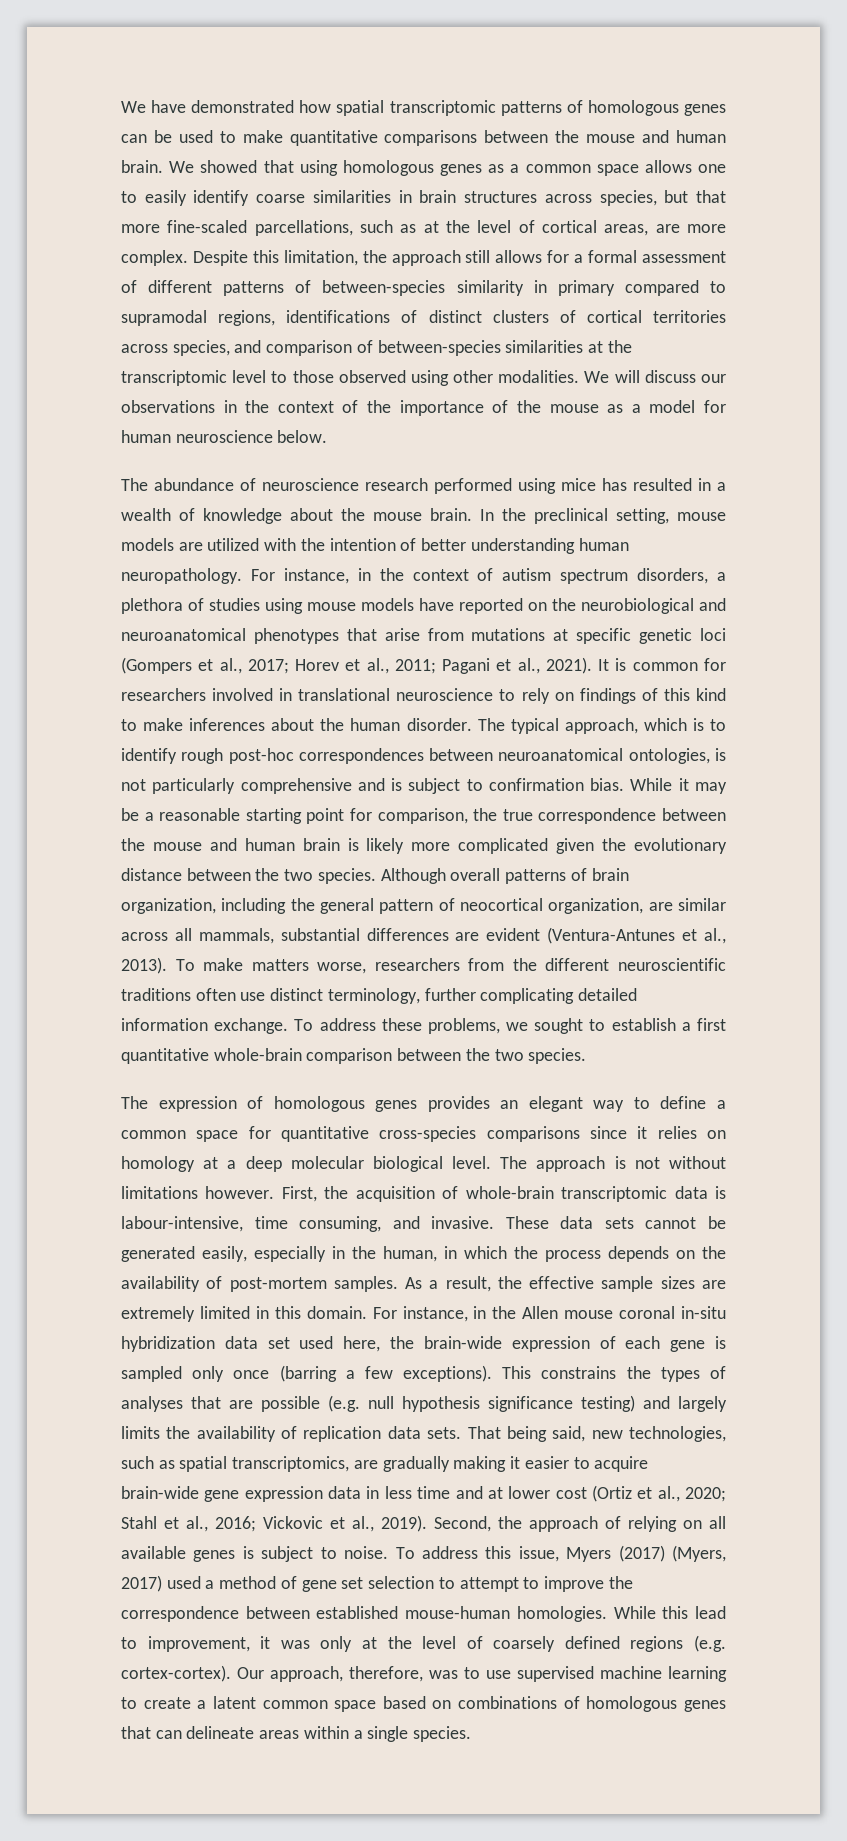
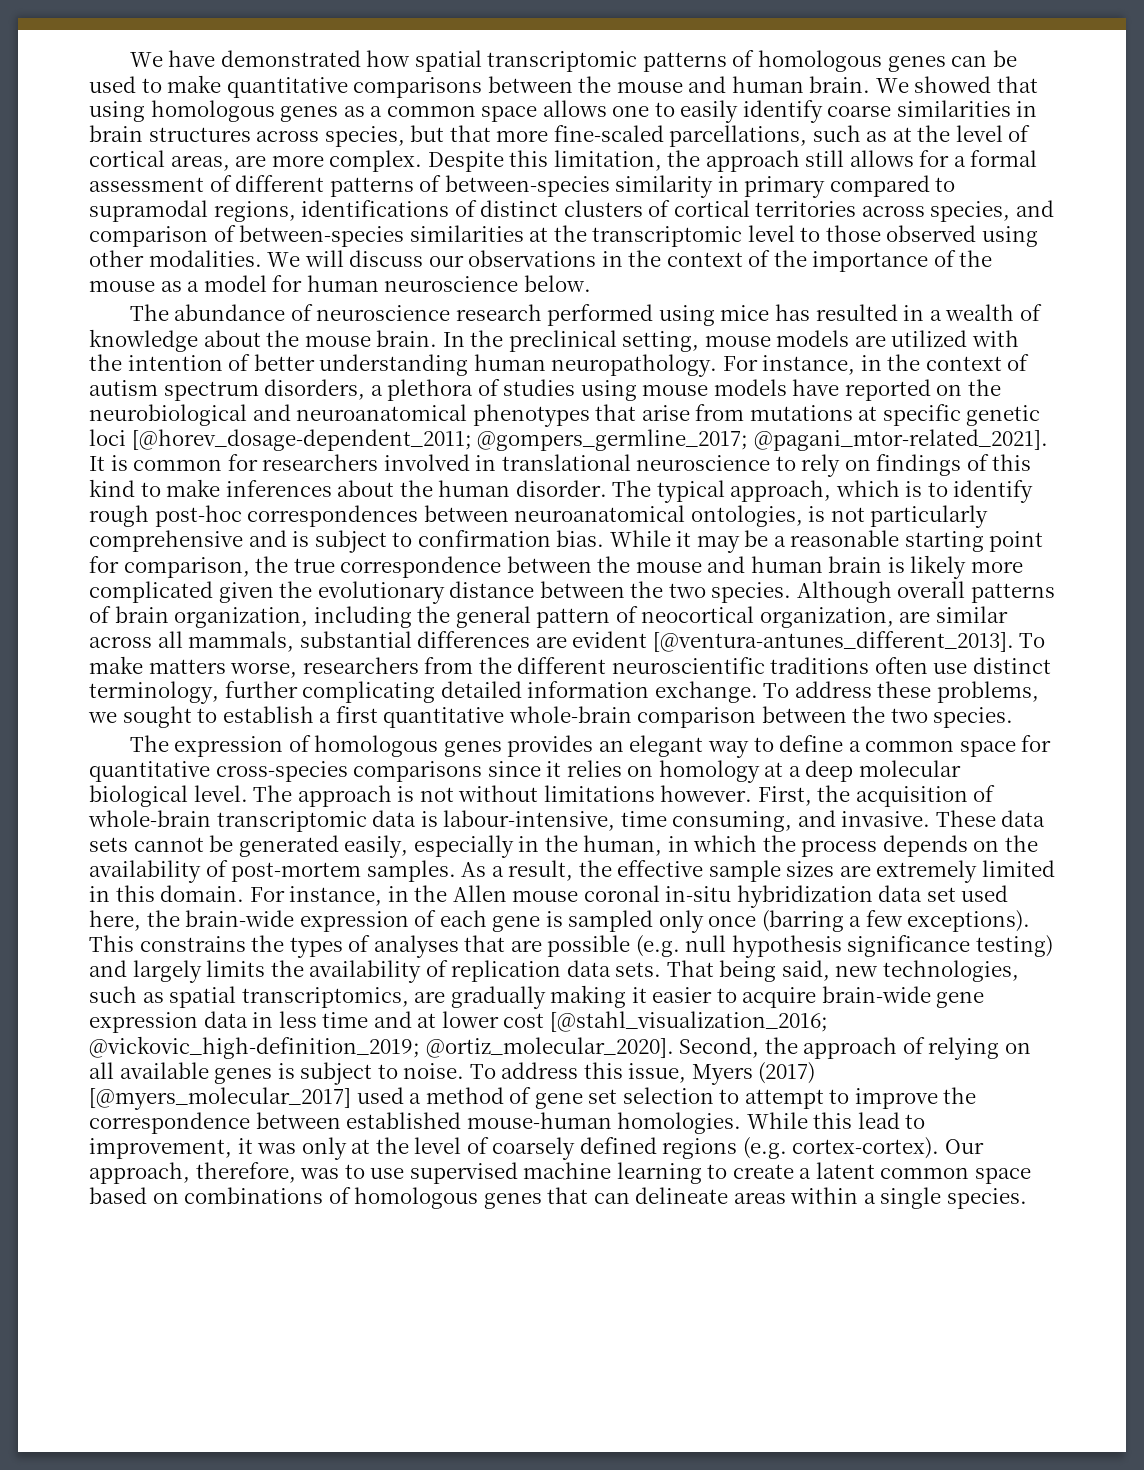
- For instance, in the context of autism spectrum disorders, a plethora of studies using mouse models have reported on the neurobiological and neuroanatomical phenotypes that arise from mutations at specific genetic loci (Gompers et al., 2017; Horev et al., 2011; Pagani et al., 2021).
+ For instance, in the context of autism spectrum disorders, a plethora of studies using mouse models have reported on the neurobiological and neuroanatomical phenotypes that arise from mutations at specific genetic loci [@horev_dosage-dependent_2011; @gompers_germline_2017; @pagani_mtor-related_2021].
- Although overall patterns of brain organization, including the general pattern of neocortical organization, are similar across all mammals, substantial differences are evident (Ventura-Antunes et al., 2013).
+ Although overall patterns of brain organization, including the general pattern of neocortical organization, are similar across all mammals, substantial differences are evident [@ventura-antunes_different_2013].
- That being said, new technologies, such as spatial transcriptomics, are gradually making it easier to acquire brain-wide gene expression data in less time and at lower cost (Ortiz et al., 2020; Stahl et al., 2016; Vickovic et al., 2019).
+ That being said, new technologies, such as spatial transcriptomics, are gradually making it easier to acquire brain-wide gene expression data in less time and at lower cost [@stahl_visualization_2016; @vickovic_high-definition_2019; @ortiz_molecular_2020].
- To address this issue, Myers (2017) (Myers, 2017) used a method of gene set selection to attempt to improve the correspondence between established mouse-human homologies.
+ To address this issue, Myers (2017) [@myers_molecular_2017] used a method of gene set selection to attempt to improve the correspondence between established mouse-human homologies.

